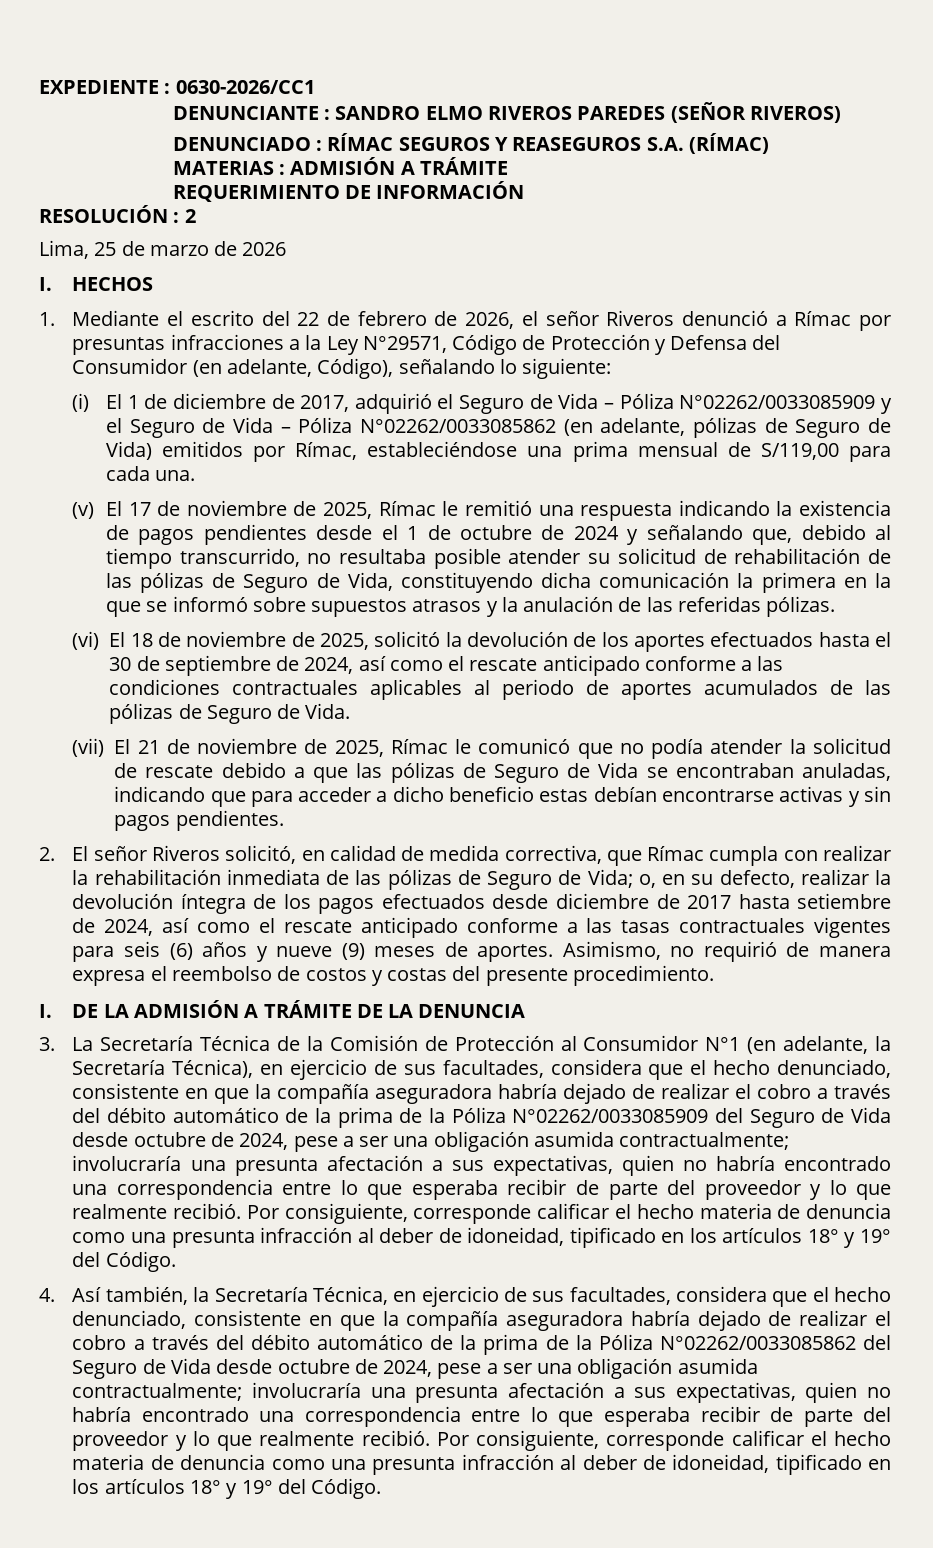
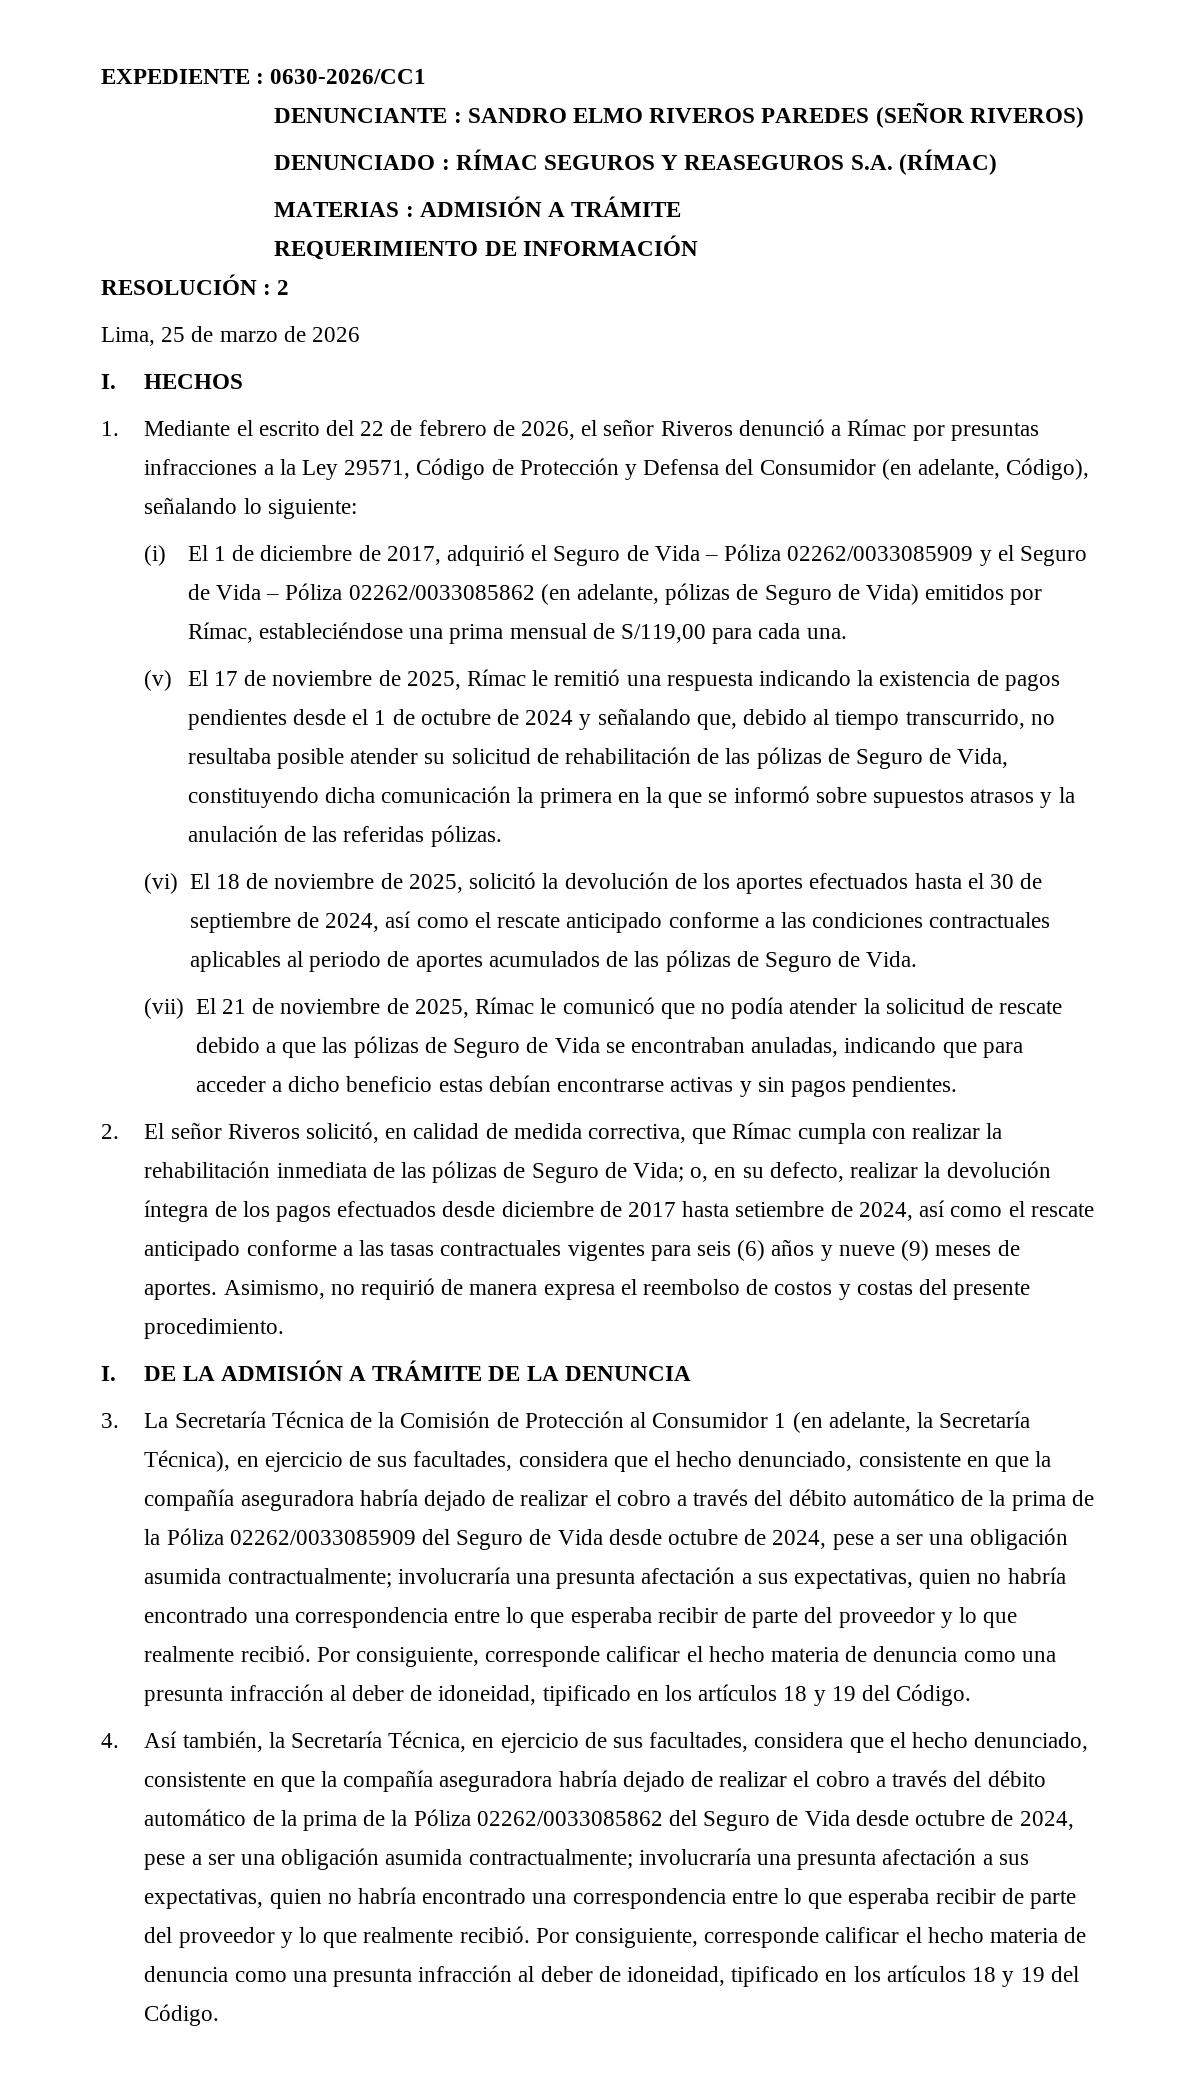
- 1. Mediante el escrito del 22 de febrero de 2026, el señor Riveros denunció a Rímac por presuntas infracciones a la Ley N°29571, Código de Protección y Defensa del Consumidor (en adelante, Código), señalando lo siguiente:
+ 1. Mediante el escrito del 22 de febrero de 2026, el señor Riveros denunció a Rímac por presuntas infracciones a la Ley 29571, Código de Protección y Defensa del Consumidor (en adelante, Código), señalando lo siguiente:
- (i) El 1 de diciembre de 2017, adquirió el Seguro de Vida – Póliza N°02262/0033085909 y el Seguro de Vida – Póliza N°02262/0033085862 (en adelante, pólizas de Seguro de Vida) emitidos por Rímac, estableciéndose una prima mensual de S/119,00 para cada una.
+ (i) El 1 de diciembre de 2017, adquirió el Seguro de Vida – Póliza 02262/0033085909 y el Seguro de Vida – Póliza 02262/0033085862 (en adelante, pólizas de Seguro de Vida) emitidos por Rímac, estableciéndose una prima mensual de S/119,00 para cada una.
- 3. La Secretaría Técnica de la Comisión de Protección al Consumidor N°1 (en adelante, la Secretaría Técnica), en ejercicio de sus facultades, considera que el hecho denunciado, consistente en que la compañía aseguradora habría dejado de realizar el cobro a través del débito automático de la prima de la Póliza N°02262/0033085909 del Seguro de Vida desde octubre de 2024, pese a ser una obligación asumida contractualmente; involucraría una presunta afectación a sus expectativas, quien no habría encontrado una correspondencia entre lo que esperaba recibir de parte del proveedor y lo que realmente recibió. Por consiguiente, corresponde calificar el hecho materia de denuncia como una presunta infracción al deber de idoneidad, tipificado en los artículos 18° y 19° del Código.
+ 3. La Secretaría Técnica de la Comisión de Protección al Consumidor 1 (en adelante, la Secretaría Técnica), en ejercicio de sus facultades, considera que el hecho denunciado, consistente en que la compañía aseguradora habría dejado de realizar el cobro a través del débito automático de la prima de la Póliza 02262/0033085909 del Seguro de Vida desde octubre de 2024, pese a ser una obligación asumida contractualmente; involucraría una presunta afectación a sus expectativas, quien no habría encontrado una correspondencia entre lo que esperaba recibir de parte del proveedor y lo que realmente recibió. Por consiguiente, corresponde calificar el hecho materia de denuncia como una presunta infracción al deber de idoneidad, tipificado en los artículos 18 y 19 del Código.
- 4. Así también, la Secretaría Técnica, en ejercicio de sus facultades, considera que el hecho denunciado, consistente en que la compañía aseguradora habría dejado de realizar el cobro a través del débito automático de la prima de la Póliza N°02262/0033085862 del Seguro de Vida desde octubre de 2024, pese a ser una obligación asumida contractualmente; involucraría una presunta afectación a sus expectativas, quien no habría encontrado una correspondencia entre lo que esperaba recibir de parte del proveedor y lo que realmente recibió. Por consiguiente, corresponde calificar el hecho materia de denuncia como una presunta infracción al deber de idoneidad, tipificado en los artículos 18° y 19° del Código.
+ 4. Así también, la Secretaría Técnica, en ejercicio de sus facultades, considera que el hecho denunciado, consistente en que la compañía aseguradora habría dejado de realizar el cobro a través del débito automático de la prima de la Póliza 02262/0033085862 del Seguro de Vida desde octubre de 2024, pese a ser una obligación asumida contractualmente; involucraría una presunta afectación a sus expectativas, quien no habría encontrado una correspondencia entre lo que esperaba recibir de parte del proveedor y lo que realmente recibió. Por consiguiente, corresponde calificar el hecho materia de denuncia como una presunta infracción al deber de idoneidad, tipificado en los artículos 18 y 19 del Código.

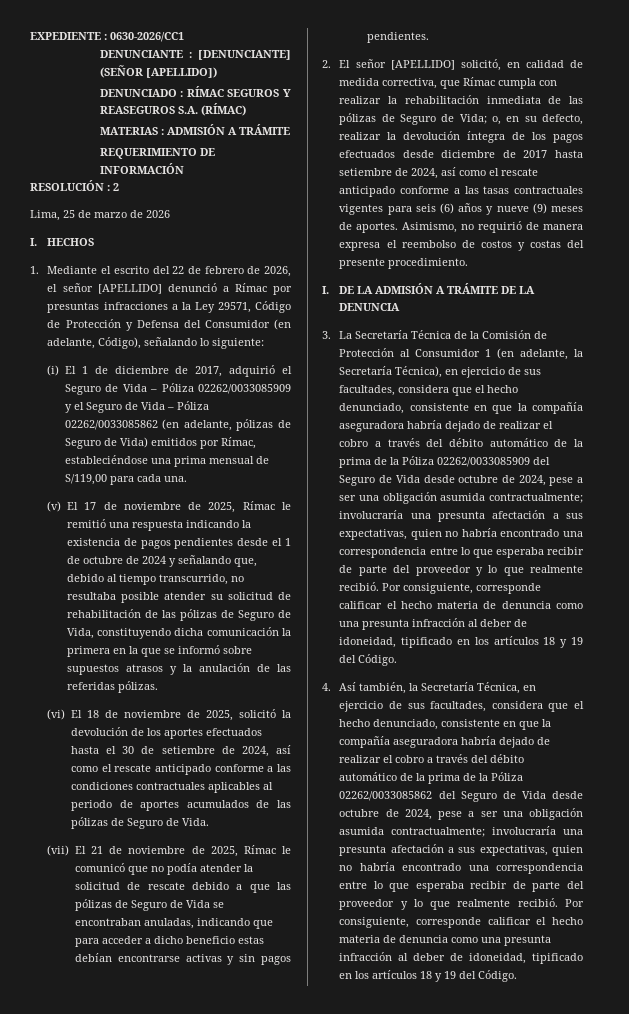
- DENUNCIANTE : SANDRO ELMO RIVEROS PAREDES (SEÑOR RIVEROS)
+ DENUNCIANTE : [DENUNCIANTE] (SEÑOR [APELLIDO])
- 1. Mediante el escrito del 22 de febrero de 2026, el señor Riveros denunció a Rímac por presuntas infracciones a la Ley 29571, Código de Protección y Defensa del Consumidor (en adelante, Código), señalando lo siguiente:
+ 1. Mediante el escrito del 22 de febrero de 2026, el señor [APELLIDO] denunció a Rímac por presuntas infracciones a la Ley 29571, Código de Protección y Defensa del Consumidor (en adelante, Código), señalando lo siguiente:
- (vi) El 18 de noviembre de 2025, solicitó la devolución de los aportes efectuados hasta el 30 de septiembre de 2024, así como el rescate anticipado conforme a las condiciones contractuales aplicables al periodo de aportes acumulados de las pólizas de Seguro de Vida.
+ (vi) El 18 de noviembre de 2025, solicitó la devolución de los aportes efectuados hasta el 30 de setiembre de 2024, así como el rescate anticipado conforme a las condiciones contractuales aplicables al periodo de aportes acumulados de las pólizas de Seguro de Vida.
- 2. El señor Riveros solicitó, en calidad de medida correctiva, que Rímac cumpla con realizar la rehabilitación inmediata de las pólizas de Seguro de Vida;
+ 2. El señor [APELLIDO] solicitó, en calidad de medida correctiva, que Rímac cumpla con realizar la rehabilitación inmediata de las pólizas de Seguro de Vida;

